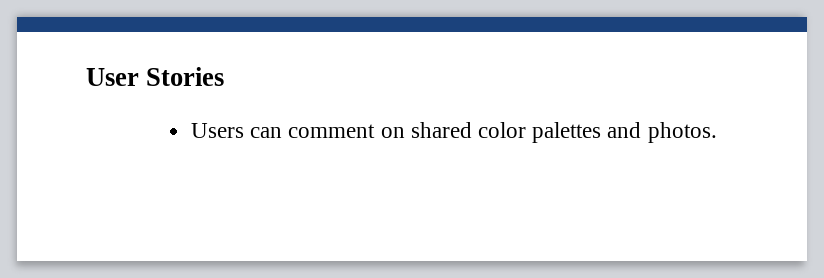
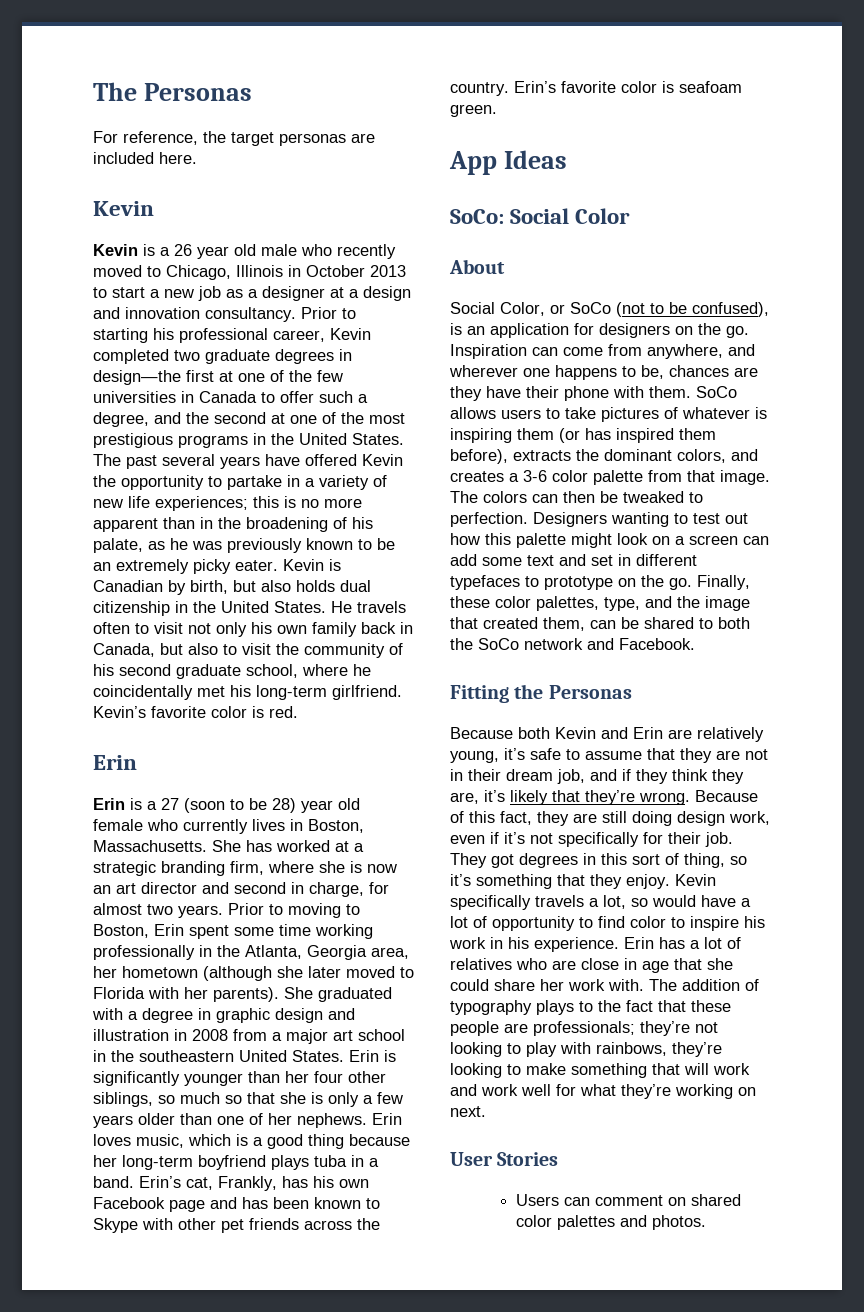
+ The Personas
+ For reference, the target personas are included here.
+ Kevin
+ Kevin is a 26 year old male who recently moved to Chicago, Illinois in October 2013 to start a new job as a designer at a design and innovation consultancy. Prior to starting his professional career, Kevin completed two graduate degrees in design—the first at one of the few universities in Canada to offer such a degree, and the second at one of the most prestigious programs in the United States. The past several years have offered Kevin the opportunity to partake in a variety of new life experiences; this is no more apparent than in the broadening of his palate, as he was previously known to be an extremely picky eater. Kevin is Canadian by birth, but also holds dual citizenship in the United States. He travels often to visit not only his own family back in Canada, but also to visit the community of his second graduate school, where he coincidentally met his long-term girlfriend. Kevin’s favorite color is red.
+ Erin
+ Erin is a 27 (soon to be 28) year old female who currently lives in Boston, Massachusetts. She has worked at a strategic branding firm, where she is now an art director and second in charge, for almost two years. Prior to moving to Boston, Erin spent some time working professionally in the Atlanta, Georgia area, her hometown (although she later moved to Florida with her parents). She graduated with a degree in graphic design and illustration in 2008 from a major art school in the southeastern United States. Erin is significantly younger than her four other siblings, so much so that she is only a few years older than one of her nephews. Erin loves music, which is a good thing because her long-term boyfriend plays tuba in a band. Erin’s cat, Frankly, has his own Facebook page and has been known to Skype with other pet friends across the country. Erin’s favorite color is seafoam green.
+ App Ideas
+ SoCo: Social Color
+ About
+ Social Color, or SoCo (not to be confused), is an application for designers on the go. Inspiration can come from anywhere, and wherever one happens to be, chances are they have their phone with them. SoCo allows users to take pictures of whatever is inspiring them (or has inspired them before), extracts the dominant colors, and creates a 3-6 color palette from that image. The colors can then be tweaked to perfection. Designers wanting to test out how this palette might look on a screen can add some text and set in different typefaces to prototype on the go. Finally, these color palettes, type, and the image that created them, can be shared to both the SoCo network and Facebook.
+ Fitting the Personas
+ Because both Kevin and Erin are relatively young, it’s safe to assume that they are not in their dream job, and if they think they are, it’s likely that they’re wrong. Because of this fact, they are still doing design work, even if it’s not specifically for their job. They got degrees in this sort of thing, so it’s something that they enjoy. Kevin specifically travels a lot, so would have a lot of opportunity to find color to inspire his work in his experience. Erin has a lot of relatives who are close in age that she could share her work with. The addition of typography plays to the fact that these people are professionals; they’re not looking to play with rainbows, they’re looking to make something that will work and work well for what they’re working on next.

